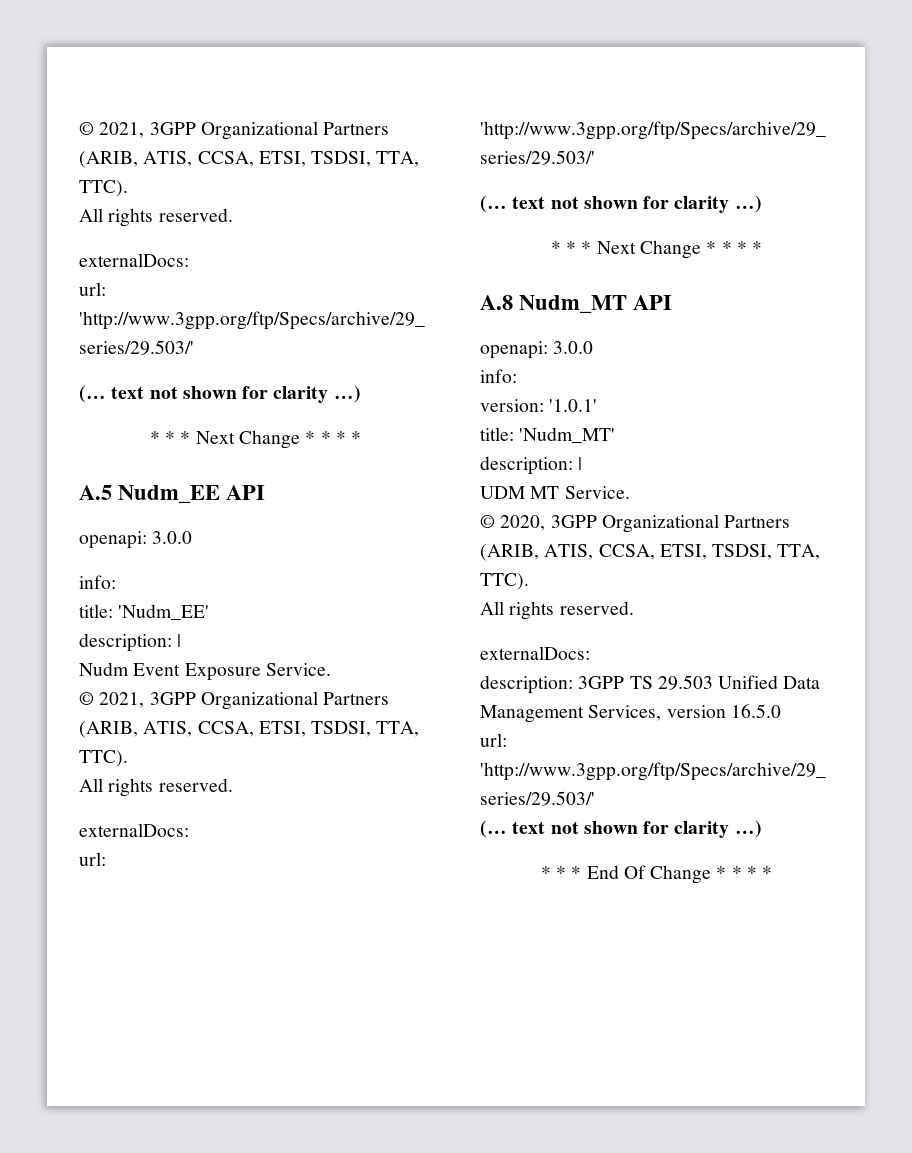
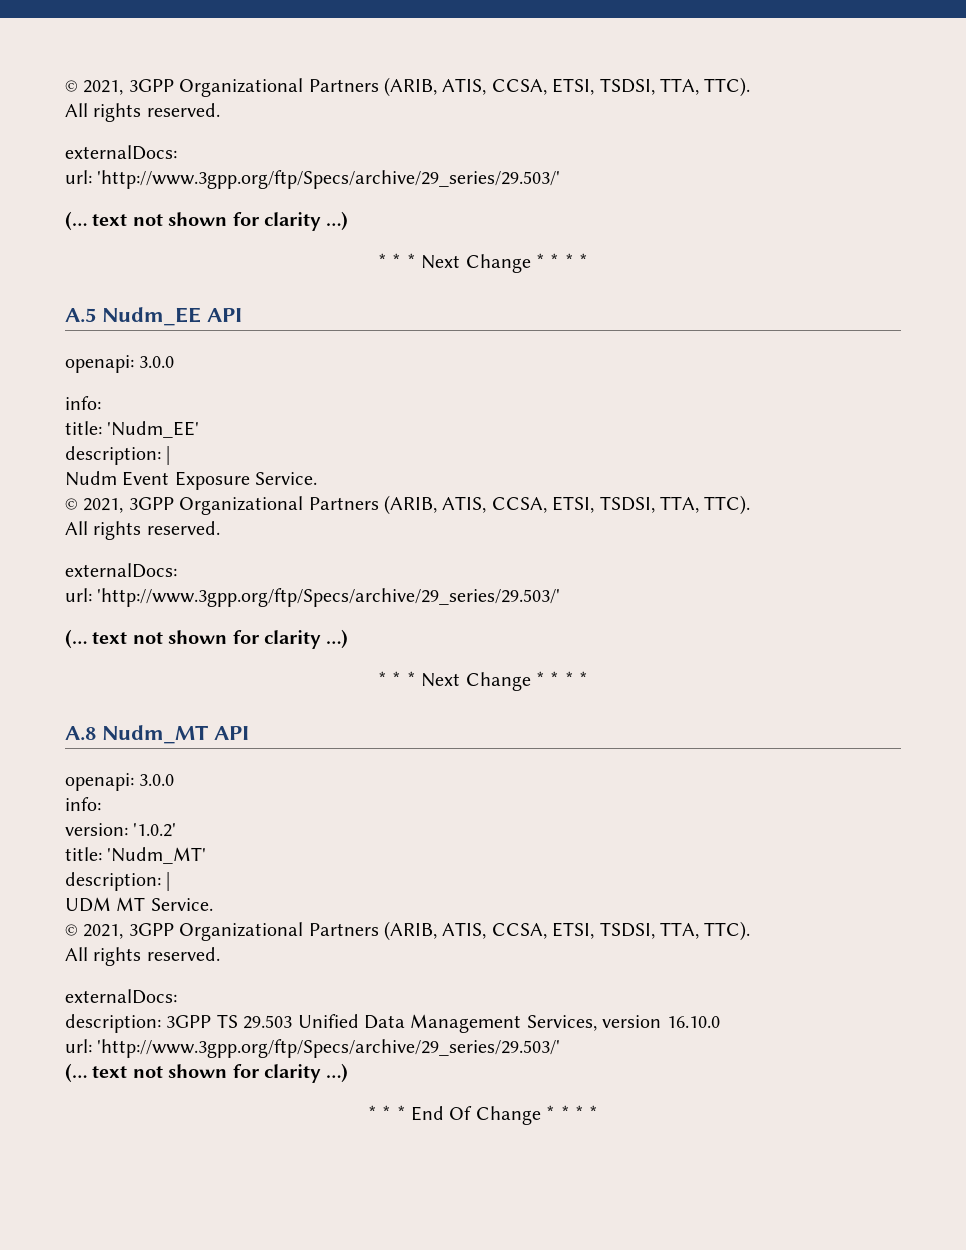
- version: '1.0.1'
+ version: '1.0.2'
  UDM MT Service.
- © 2020, 3GPP Organizational Partners (ARIB, ATIS, CCSA, ETSI, TSDSI, TTA, TTC).
+ © 2021, 3GPP Organizational Partners (ARIB, ATIS, CCSA, ETSI, TSDSI, TTA, TTC).
- description: 3GPP TS 29.503 Unified Data Management Services, version 16.5.0
+ description: 3GPP TS 29.503 Unified Data Management Services, version 16.10.0

